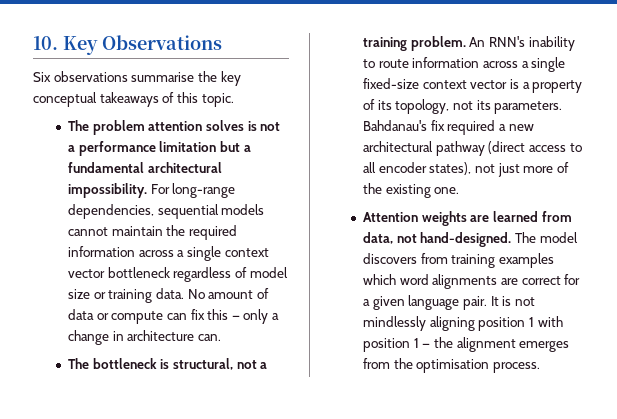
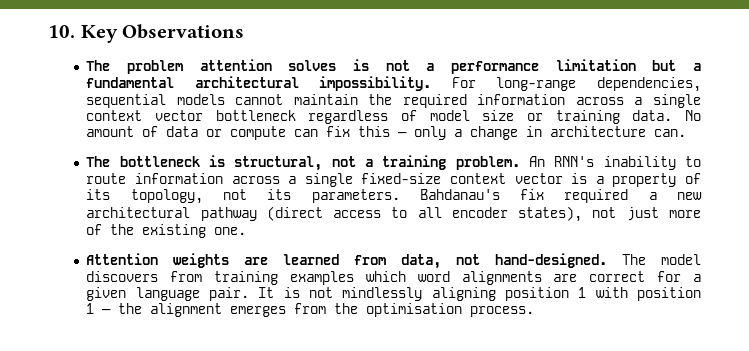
- Six observations summarise the key conceptual takeaways of this topic.

